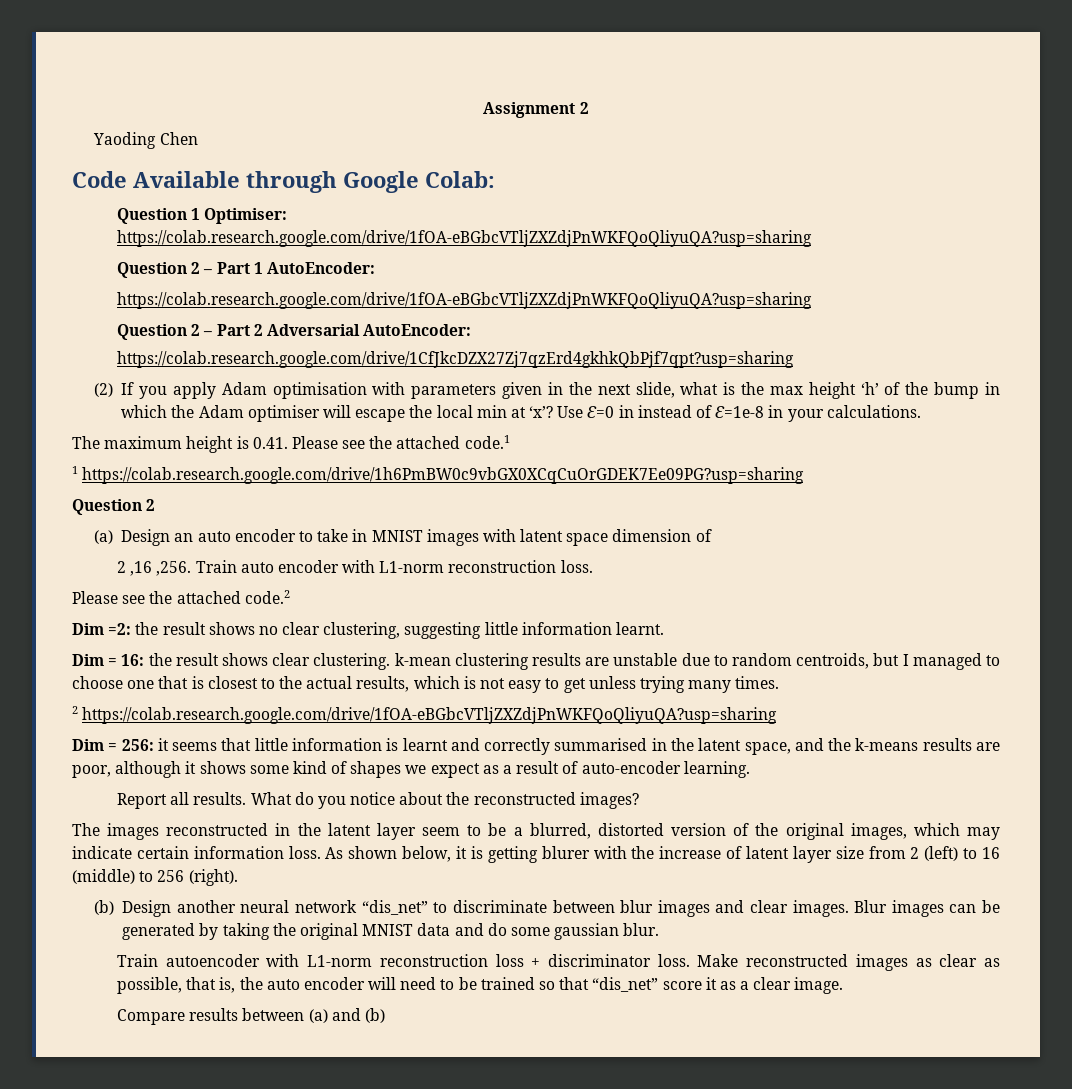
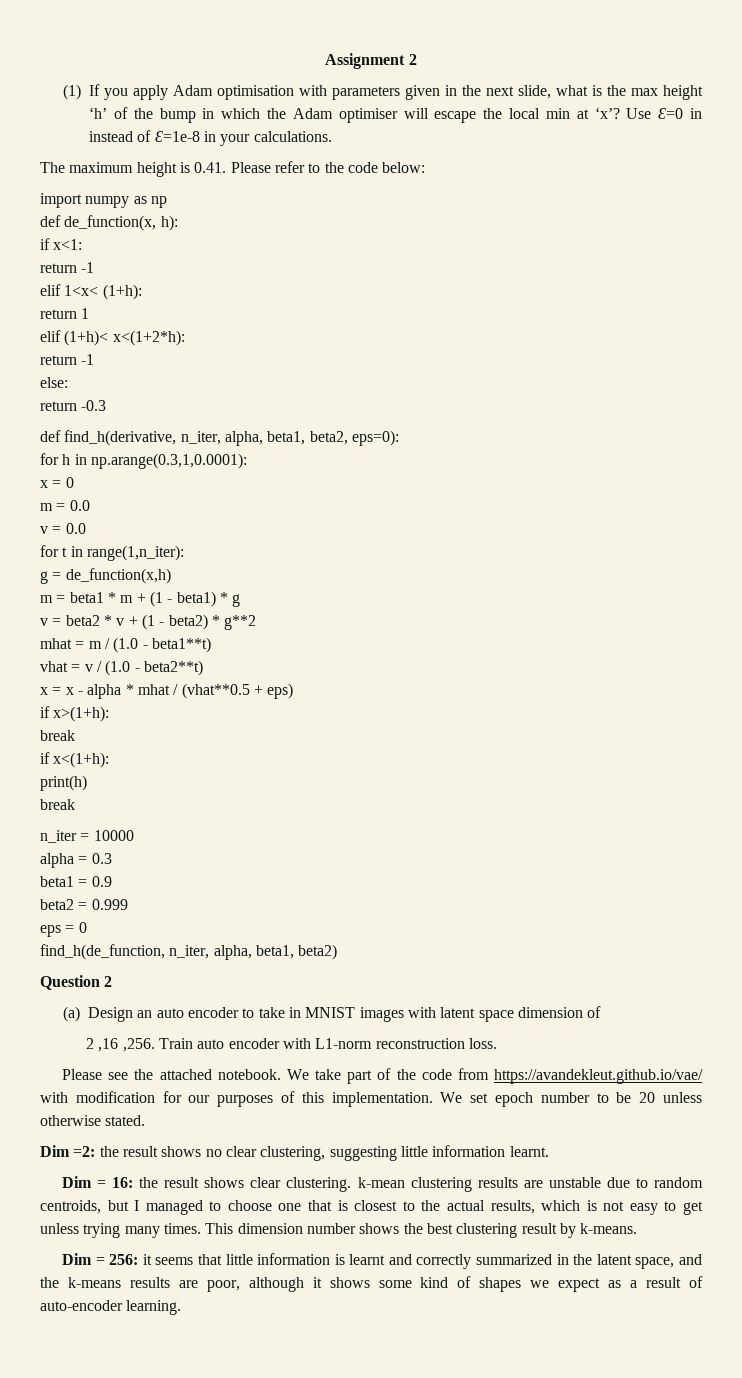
- Yaoding Chen
- Code Available through Google Colab:
- Question 1 Optimiser:
- https://colab.research.google.com/drive/1fOA-eBGbcVTljZXZdjPnWKFQoQliyuQA?usp=sharing
- Question 2 – Part 1 AutoEncoder:
- https://colab.research.google.com/drive/1fOA-eBGbcVTljZXZdjPnWKFQoQliyuQA?usp=sharing
- Question 2 – Part 2 Adversarial AutoEncoder:
- https://colab.research.google.com/drive/1CfJkcDZX27Zj7qzErd4gkhkQbPjf7qpt?usp=sharing
- (2) If you apply Adam optimisation with parameters given in the next slide, what is the max height ‘h’ of the bump in which the Adam optimiser will escape the local min at ‘x’?
+ (1) If you apply Adam optimisation with parameters given in the next slide, what is the max height ‘h’ of the bump in which the Adam optimiser will escape the local min at ‘x’?
- The maximum height is 0.41. Please see the attached code.1
- 1 https://colab.research.google.com/drive/1h6PmBW0c9vbGX0XCqCuOrGDEK7Ee09PG?usp=sharing
+ The maximum height is 0.41. Please refer to the code below:
+ import numpy as np
+ def de_function(x, h):
+ if x<1:
+ return -1
+ elif 1<x< (1+h):
+ return 1
+ elif (1+h)< x<(1+2*h):
+ return -1
+ else:
+ return -0.3
+ def find_h(derivative, n_iter, alpha, beta1, beta2, eps=0):
+ for h in np.arange(0.3,1,0.0001):
+ x = 0
+ m = 0.0
+ v = 0.0
+ for t in range(1,n_iter):
+ g = de_function(x,h)
+ m = beta1 * m + (1 - beta1) * g
+ v = beta2 * v + (1 - beta2) * g**2
+ mhat = m / (1.0 - beta1**t)
+ vhat = v / (1.0 - beta2**t)
+ x = x - alpha * mhat / (vhat**0.5 + eps)
+ if x>(1+h):
+ break
+ if x<(1+h):
+ print(h)
+ break
+ n_iter = 10000
+ alpha = 0.3
+ beta1 = 0.9
+ beta2 = 0.999
+ eps = 0
+ find_h(de_function, n_iter, alpha, beta1, beta2)
- Please see the attached code.2
+ Please see the attached notebook. We take part of the code from https://avandekleut.github.io/vae/ with modification for our purposes of this implementation. We set epoch number to be 20 unless otherwise stated.
- Dim = 16: the result shows clear clustering. k-mean clustering results are unstable due to random centroids, but I managed to choose one that is closest to the actual results, which is not easy to get unless trying many times.
- 2 https://colab.research.google.com/drive/1fOA-eBGbcVTljZXZdjPnWKFQoQliyuQA?usp=sharing
+ Dim = 16: the result shows clear clustering. k-mean clustering results are unstable due to random centroids, but I managed to choose one that is closest to the actual results, which is not easy to get unless trying many times. This dimension number shows the best clustering result by k-means.
- Dim = 256: it seems that little information is learnt and correctly summarised in the latent space, and the k-means results are poor, although it shows some kind of shapes we expect as a result of auto-encoder learning.
+ Dim = 256: it seems that little information is learnt and correctly summarized in the latent space, and the k-means results are poor, although it shows some kind of shapes we expect as a result of auto-encoder learning.
- Report all results. What do you notice about the reconstructed images?
- The images reconstructed in the latent layer seem to be a blurred, distorted version of the original images, which may indicate certain information loss. As shown below, it is getting blurer with the increase of latent layer size from 2 (left) to 16 (middle) to 256 (right).
- (b) Design another neural network “dis_net” to discriminate between blur images and clear images. Blur images can be generated by taking the original MNIST data and do some gaussian blur.
- Train autoencoder with L1-norm reconstruction loss + discriminator loss. Make reconstructed images as clear as possible, that is, the auto encoder will need to be trained so that “dis_net” score it as a clear image.
- Compare results between (a) and (b)

